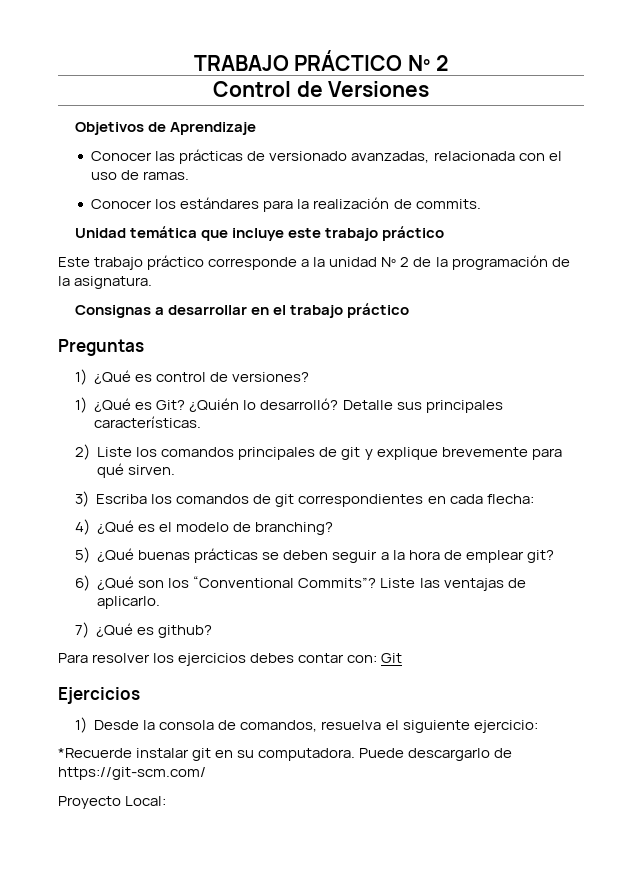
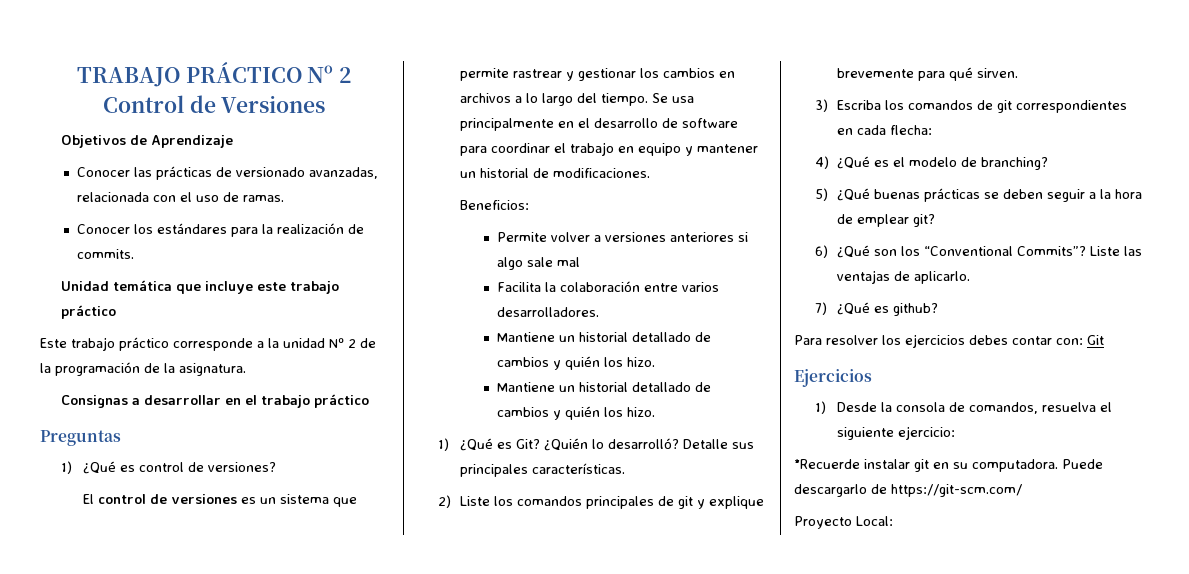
+ El control de versiones es un sistema que permite rastrear y gestionar los cambios en archivos a lo largo del tiempo. Se usa principalmente en el desarrollo de software para coordinar el trabajo en equipo y mantener un historial de modificaciones.
+ Beneficios:
+ Permite volver a versiones anteriores si algo sale mal
+ Facilita la colaboración entre varios desarrolladores.
+ Mantiene un historial detallado de cambios y quién los hizo.
+ Mantiene un historial detallado de cambios y quién los hizo.

